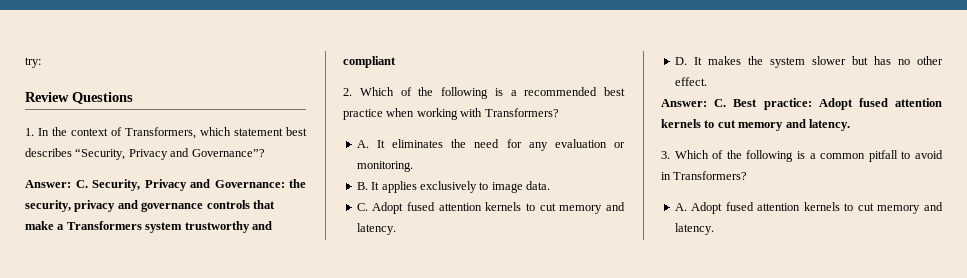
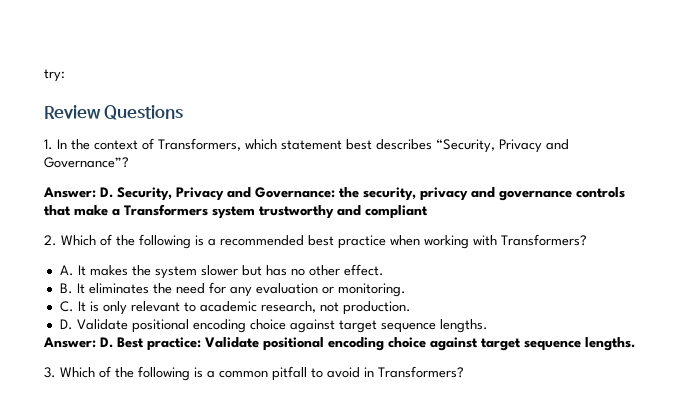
- Answer: C. Security, Privacy and Governance: the security, privacy and governance controls that make a Transformers system trustworthy and compliant
+ Answer: D. Security, Privacy and Governance: the security, privacy and governance controls that make a Transformers system trustworthy and compliant
- A. It eliminates the need for any evaluation or monitoring.
- B. It applies exclusively to image data.
- C. Adopt fused attention kernels to cut memory and latency.
- D. It makes the system slower but has no other effect.
+ A. It makes the system slower but has no other effect.
- Answer: C. Best practice: Adopt fused attention kernels to cut memory and latency.
+ B. It eliminates the need for any evaluation or monitoring.
+ C. It is only relevant to academic research, not production.
+ D. Validate positional encoding choice against target sequence lengths.
+ Answer: D. Best practice: Validate positional encoding choice against target sequence lengths.
- A. Adopt fused attention kernels to cut memory and latency.

